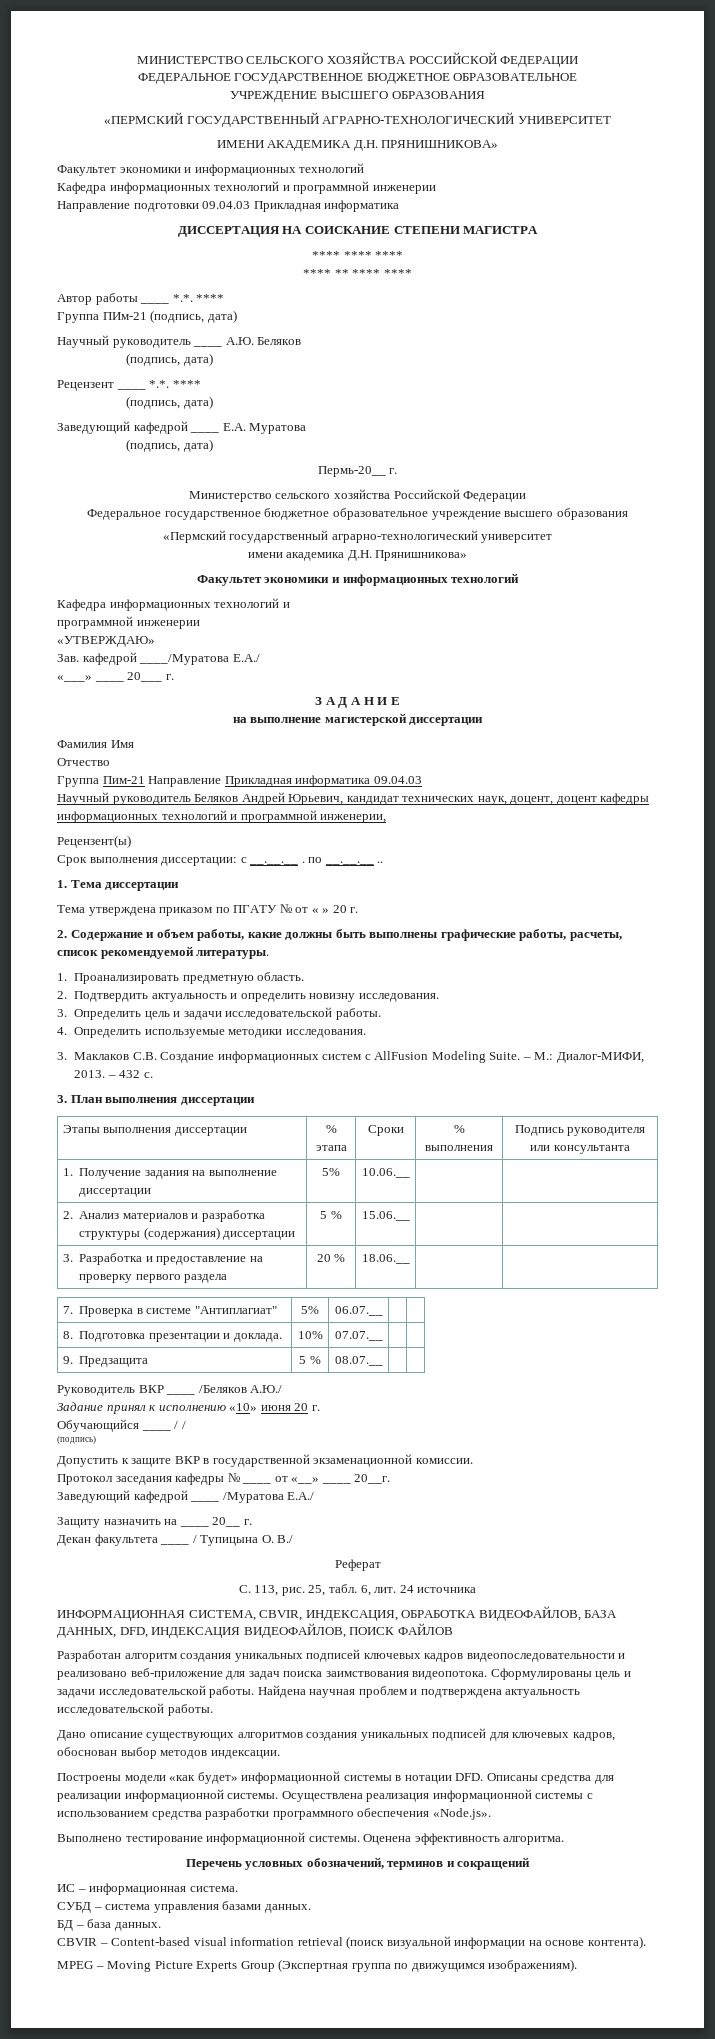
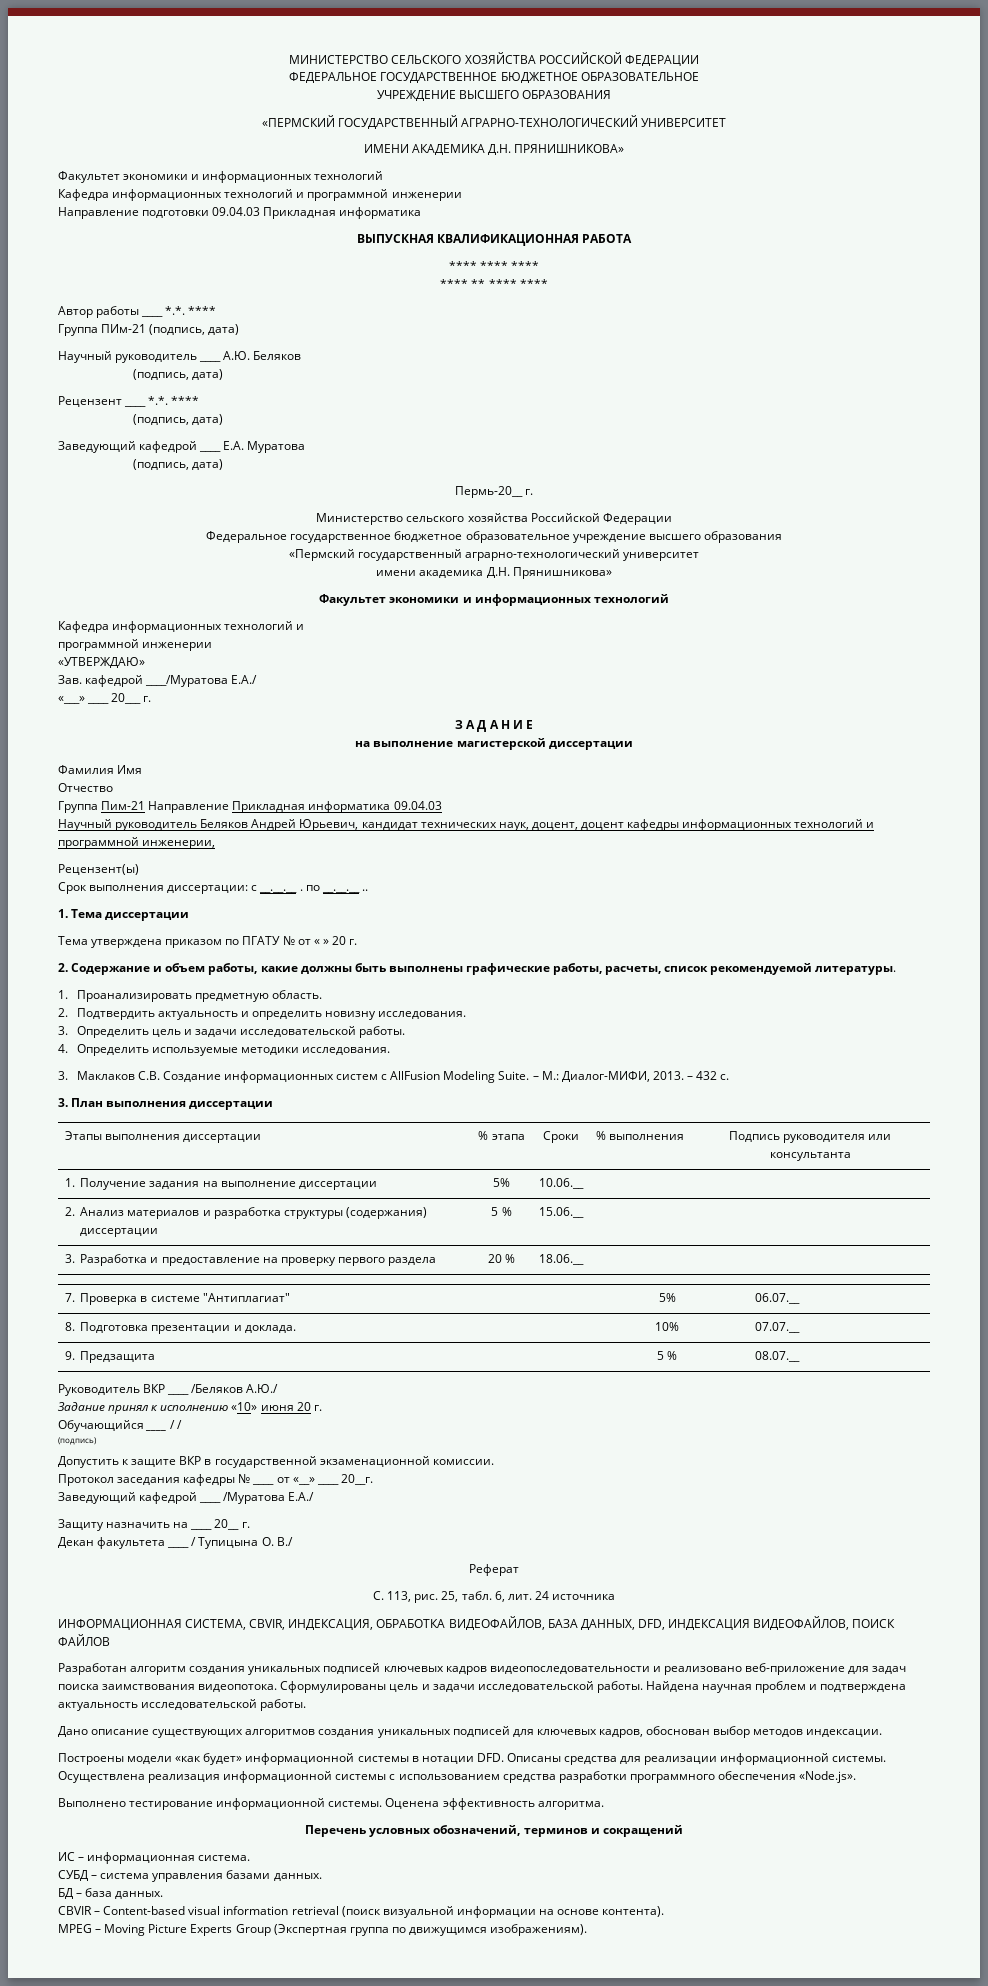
- ДИССЕРТАЦИЯ НА СОИСКАНИЕ СТЕПЕНИ МАГИСТРА
+ ВЫПУСКНАЯ КВАЛИФИКАЦИОННАЯ РАБОТА

